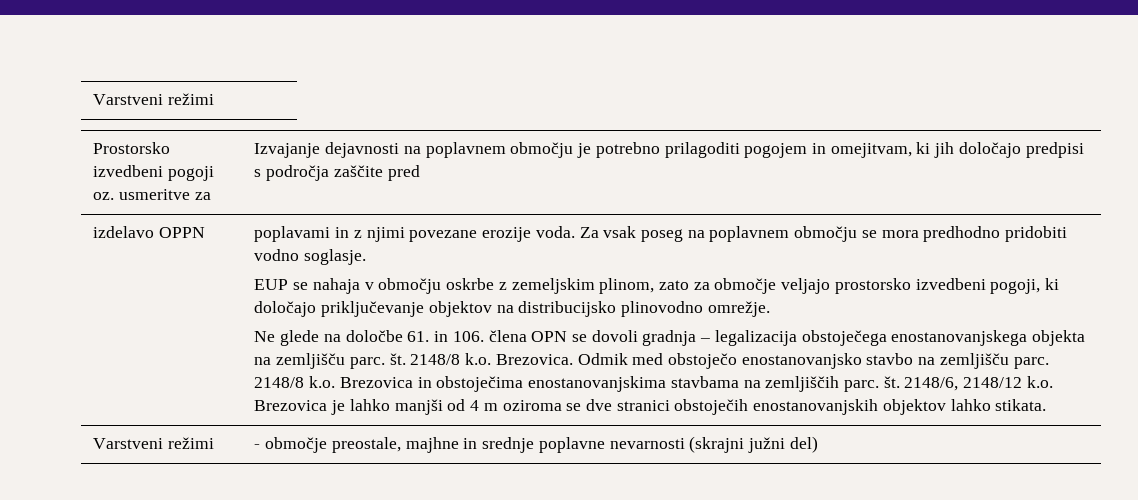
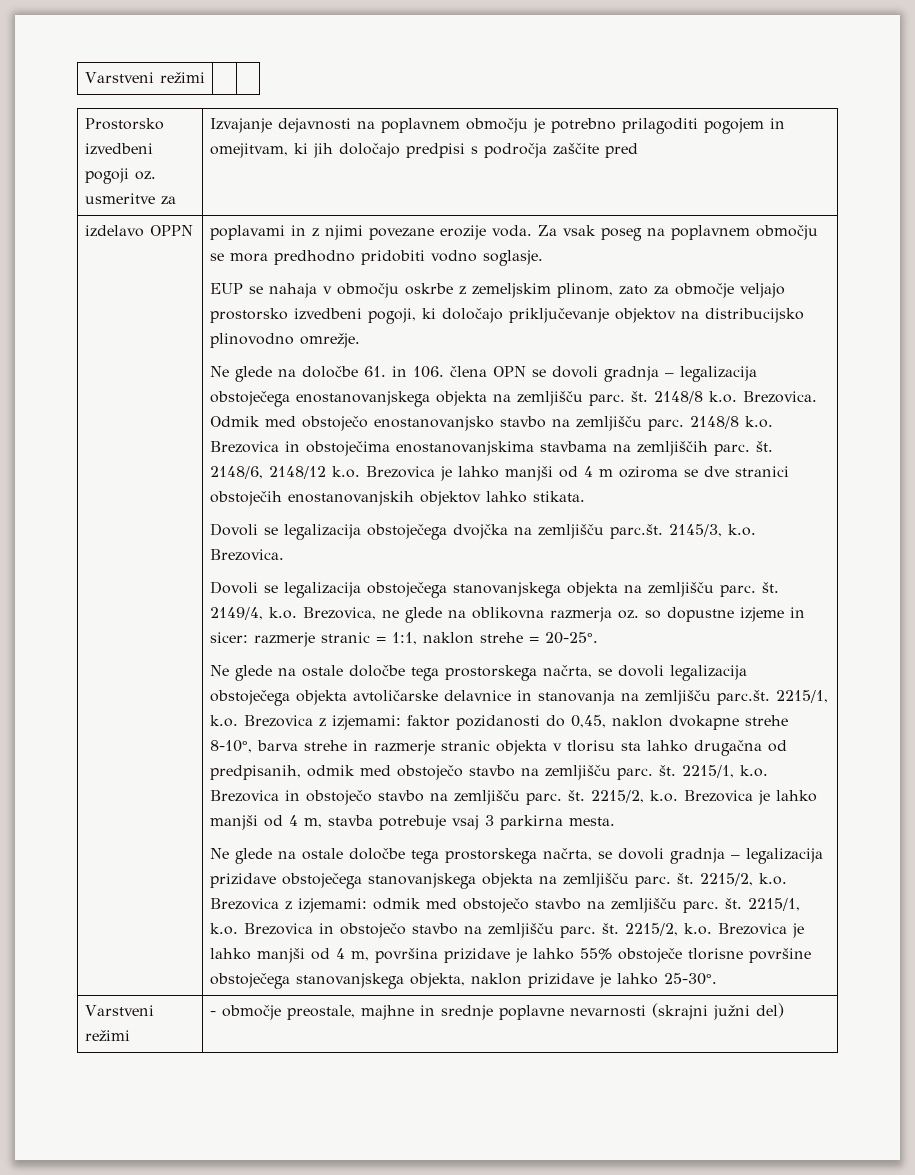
+ Dovoli se legalizacija obstoječega dvojčka na zemljišču parc.št. 2145/3, k.o. Brezovica.
+ Dovoli se legalizacija obstoječega stanovanjskega objekta na zemljišču parc. št. 2149/4, k.o. Brezovica, ne glede na oblikovna razmerja oz. so dopustne izjeme in sicer: razmerje stranic = 1:1, naklon strehe = 20-25°.
+ Ne glede na ostale določbe tega prostorskega načrta, se dovoli legalizacija obstoječega objekta avtoličarske delavnice in stanovanja na zemljišču parc.št. 2215/1, k.o. Brezovica z izjemami: faktor pozidanosti do 0,45, naklon dvokapne strehe 8-10°, barva strehe in razmerje stranic objekta v tlorisu sta lahko drugačna od predpisanih, odmik med obstoječo stavbo na zemljišču parc. št. 2215/1, k.o. Brezovica in obstoječo stavbo na zemljišču parc. št. 2215/2, k.o. Brezovica je lahko manjši od 4 m, stavba potrebuje vsaj 3 parkirna mesta.
+ Ne glede na ostale določbe tega prostorskega načrta, se dovoli gradnja – legalizacija prizidave obstoječega stanovanjskega objekta na zemljišču parc. št. 2215/2, k.o. Brezovica z izjemami: odmik med obstoječo stavbo na zemljišču parc. št. 2215/1, k.o. Brezovica in obstoječo stavbo na zemljišču parc. št. 2215/2, k.o. Brezovica je lahko manjši od 4 m, površina prizidave je lahko 55% obstoječe tlorisne površine obstoječega stanovanjskega objekta, naklon prizidave je lahko 25-30°.

